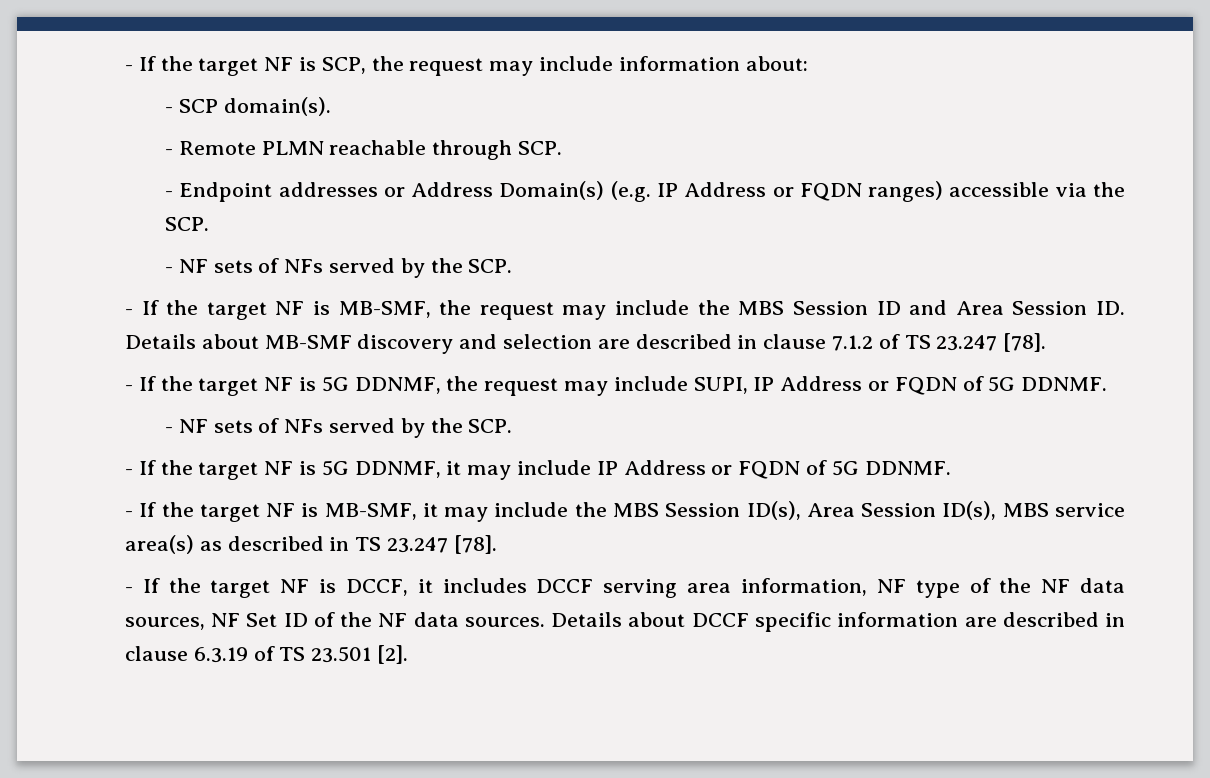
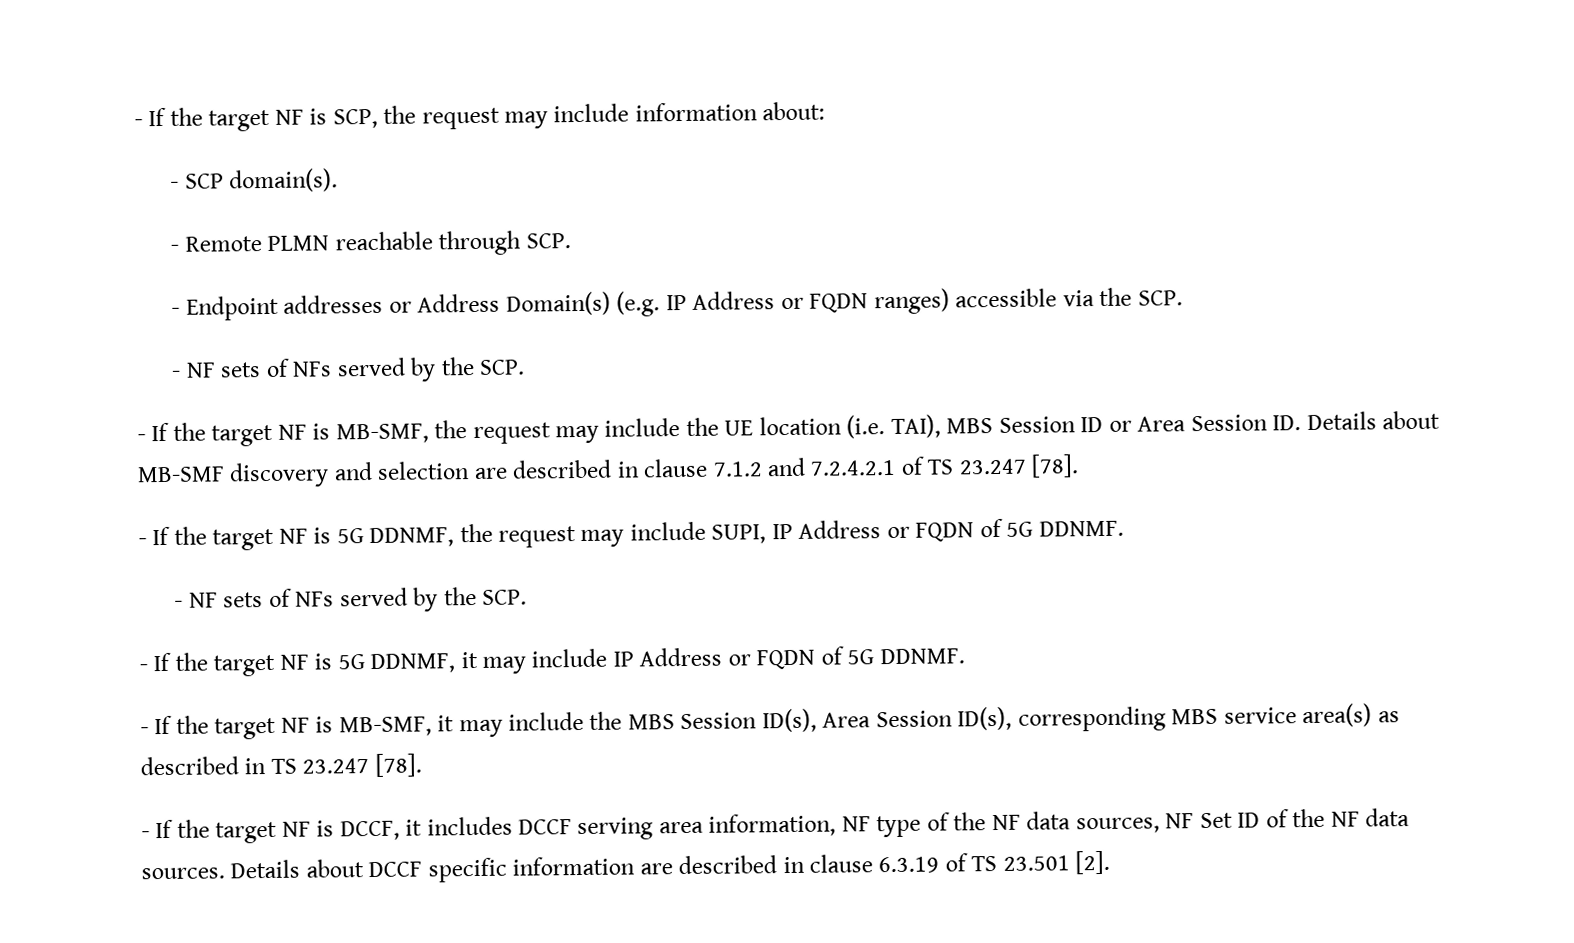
- - If the target NF is MB-SMF, the request may include the MBS Session ID and Area Session ID. Details about MB-SMF discovery and selection are described in clause 7.1.2 of TS 23.247 [78].
+ - If the target NF is MB-SMF, the request may include the UE location (i.e. TAI), MBS Session ID or Area Session ID. Details about MB-SMF discovery and selection are described in clause 7.1.2 and 7.2.4.2.1 of TS 23.247 [78].
- - If the target NF is MB-SMF, it may include the MBS Session ID(s), Area Session ID(s), MBS service area(s) as described in TS 23.247 [78].
+ - If the target NF is MB-SMF, it may include the MBS Session ID(s), Area Session ID(s), corresponding MBS service area(s) as described in TS 23.247 [78].

